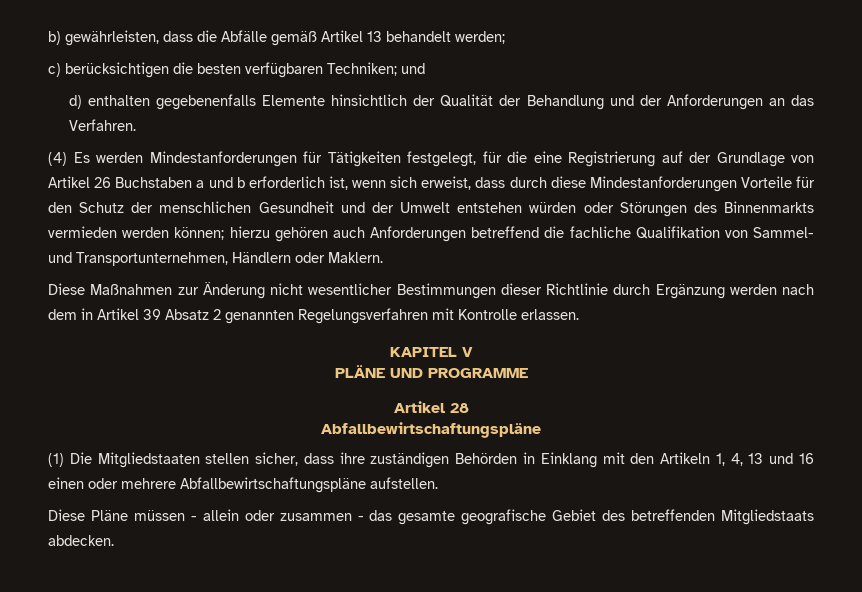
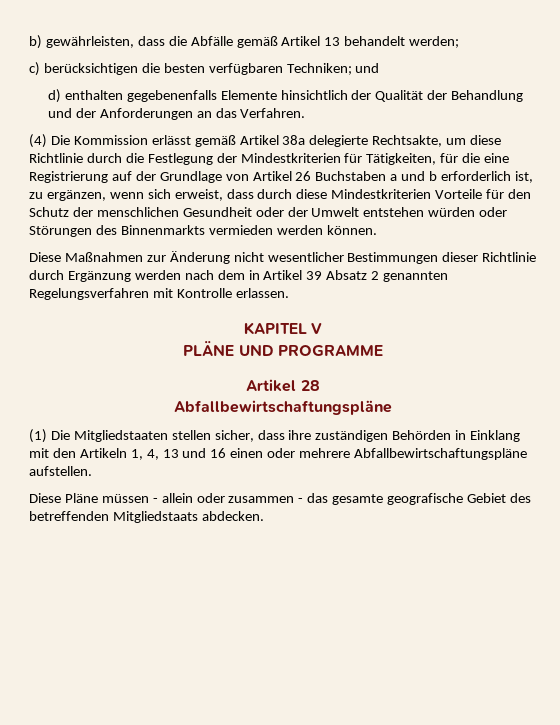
- (4) Es werden Mindestanforderungen für Tätigkeiten festgelegt, für die eine Registrierung auf der Grundlage von Artikel 26 Buchstaben a und b erforderlich ist, wenn sich erweist, dass durch diese Mindestanforderungen Vorteile für den Schutz der menschlichen Gesundheit und der Umwelt entstehen würden oder Störungen des Binnenmarkts vermieden werden können; hierzu gehören auch Anforderungen betreffend die fachliche Qualifikation von Sammel- und Transportunternehmen, Händlern oder Maklern.
+ (4) Die Kommission erlässt gemäß Artikel 38a delegierte Rechtsakte, um diese Richtlinie durch die Festlegung der Mindestkriterien für Tätigkeiten, für die eine Registrierung auf der Grundlage von Artikel 26 Buchstaben a und b erforderlich ist, zu ergänzen, wenn sich erweist, dass durch diese Mindestkriterien Vorteile für den Schutz der menschlichen Gesundheit oder der Umwelt entstehen würden oder Störungen des Binnenmarkts vermieden werden können.

